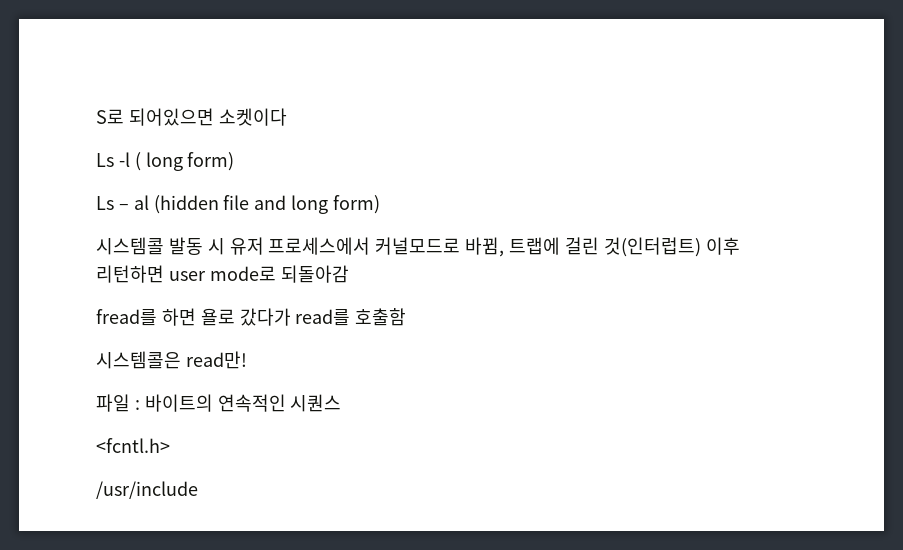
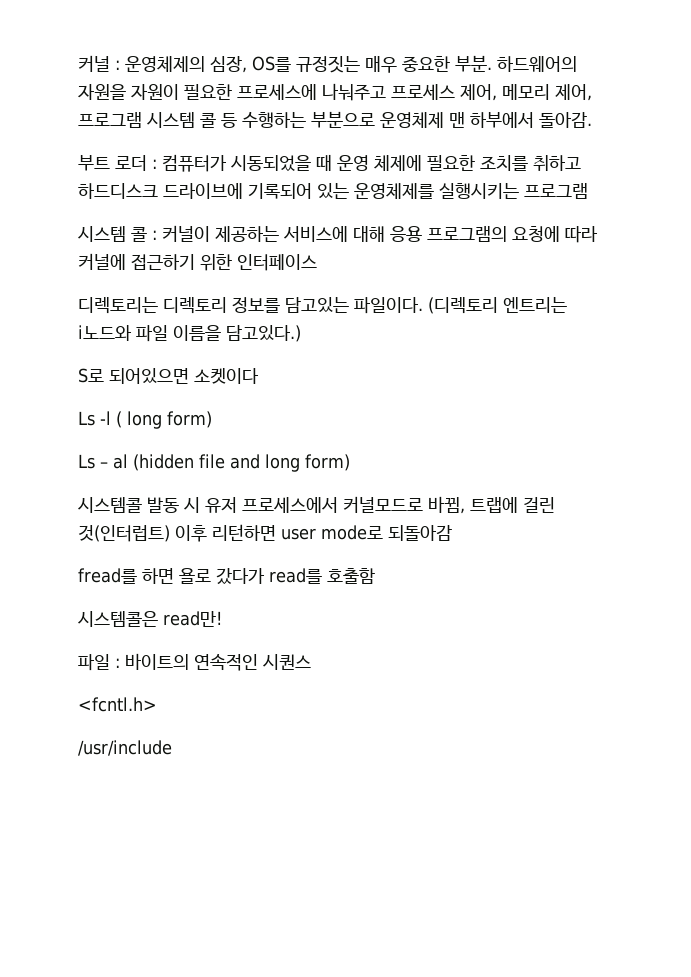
+ 커널 : 운영체제의 심장, OS를 규정짓는 매우 중요한 부분. 하드웨어의 자원을 자원이 필요한 프로세스에 나눠주고 프로세스 제어, 메모리 제어, 프로그램 시스템 콜 등 수행하는 부분으로 운영체제 맨 하부에서 돌아감.
+ 부트 로더 : 컴퓨터가 시동되었을 때 운영 체제에 필요한 조치를 취하고 하드디스크 드라이브에 기록되어 있는 운영체제를 실행시키는 프로그램
+ 시스템 콜 : 커널이 제공하는 서비스에 대해 응용 프로그램의 요청에 따라 커널에 접근하기 위한 인터페이스
+ 디렉토리는 디렉토리 정보를 담고있는 파일이다. (디렉토리 엔트리는 i노드와 파일 이름을 담고있다.)

